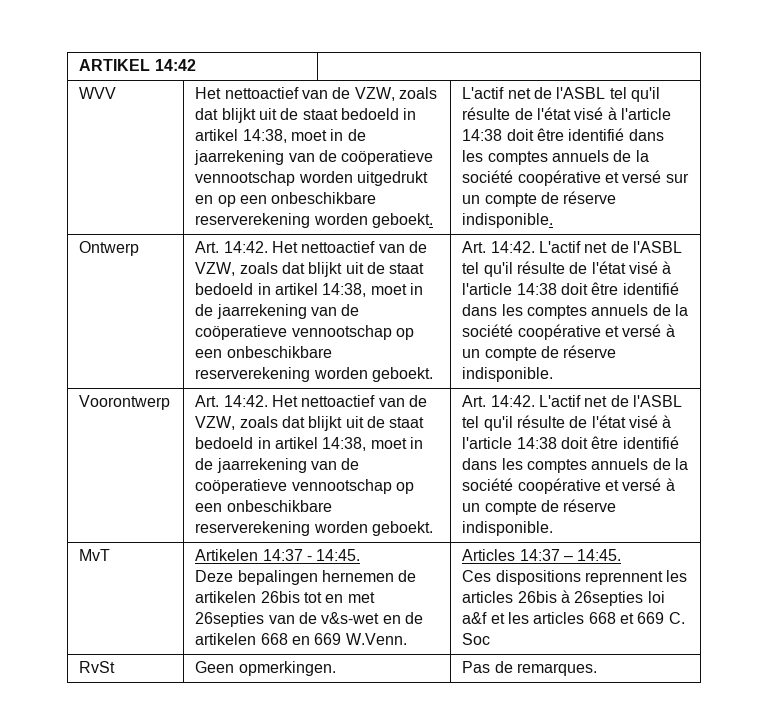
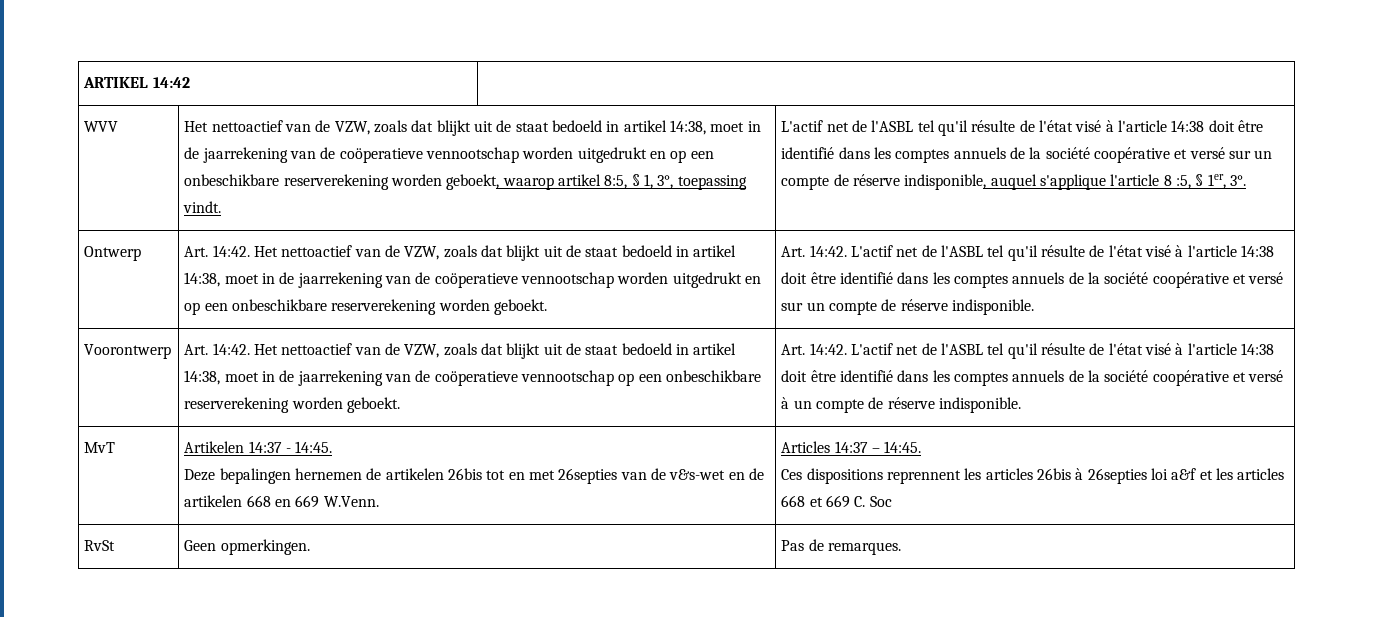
- Het nettoactief van de VZW, zoals dat blijkt uit de staat bedoeld in artikel 14:38, moet in de jaarrekening van de coöperatieve vennootschap worden uitgedrukt en op een onbeschikbare reserverekening worden geboekt.
+ Het nettoactief van de VZW, zoals dat blijkt uit de staat bedoeld in artikel 14:38, moet in de jaarrekening van de coöperatieve vennootschap worden uitgedrukt en op een onbeschikbare reserverekening worden geboekt, waarop artikel 8:5, § 1, 3°, toepassing vindt.
- L'actif net de l'ASBL tel qu'il résulte de l'état visé à l'article 14:38 doit être identifié dans les comptes annuels de la société coopérative et versé sur un compte de réserve indisponible.
+ L'actif net de l'ASBL tel qu'il résulte de l'état visé à l'article 14:38 doit être identifié dans les comptes annuels de la société coopérative et versé sur un compte de réserve indisponible, auquel s'applique l'article 8 :5, § 1er, 3°.
- Ontwerp | Art. 14:42. Het nettoactief van de VZW, zoals dat blijkt uit de staat bedoeld in artikel 14:38, moet in de jaarrekening van de coöperatieve vennootschap op een onbeschikbare reserverekening worden geboekt. | Art. 14:42. L'actif net de l'ASBL tel qu'il résulte de l'état visé à l'article 14:38 doit être identifié dans les comptes annuels de la société coopérative et versé à un compte de réserve indisponible.
+ Ontwerp | Art. 14:42. Het nettoactief van de VZW, zoals dat blijkt uit de staat bedoeld in artikel 14:38, moet in de jaarrekening van de coöperatieve vennootschap worden uitgedrukt en op een onbeschikbare reserverekening worden geboekt. | Art. 14:42. L'actif net de l'ASBL tel qu'il résulte de l'état visé à l'article 14:38 doit être identifié dans les comptes annuels de la société coopérative et versé sur un compte de réserve indisponible.

